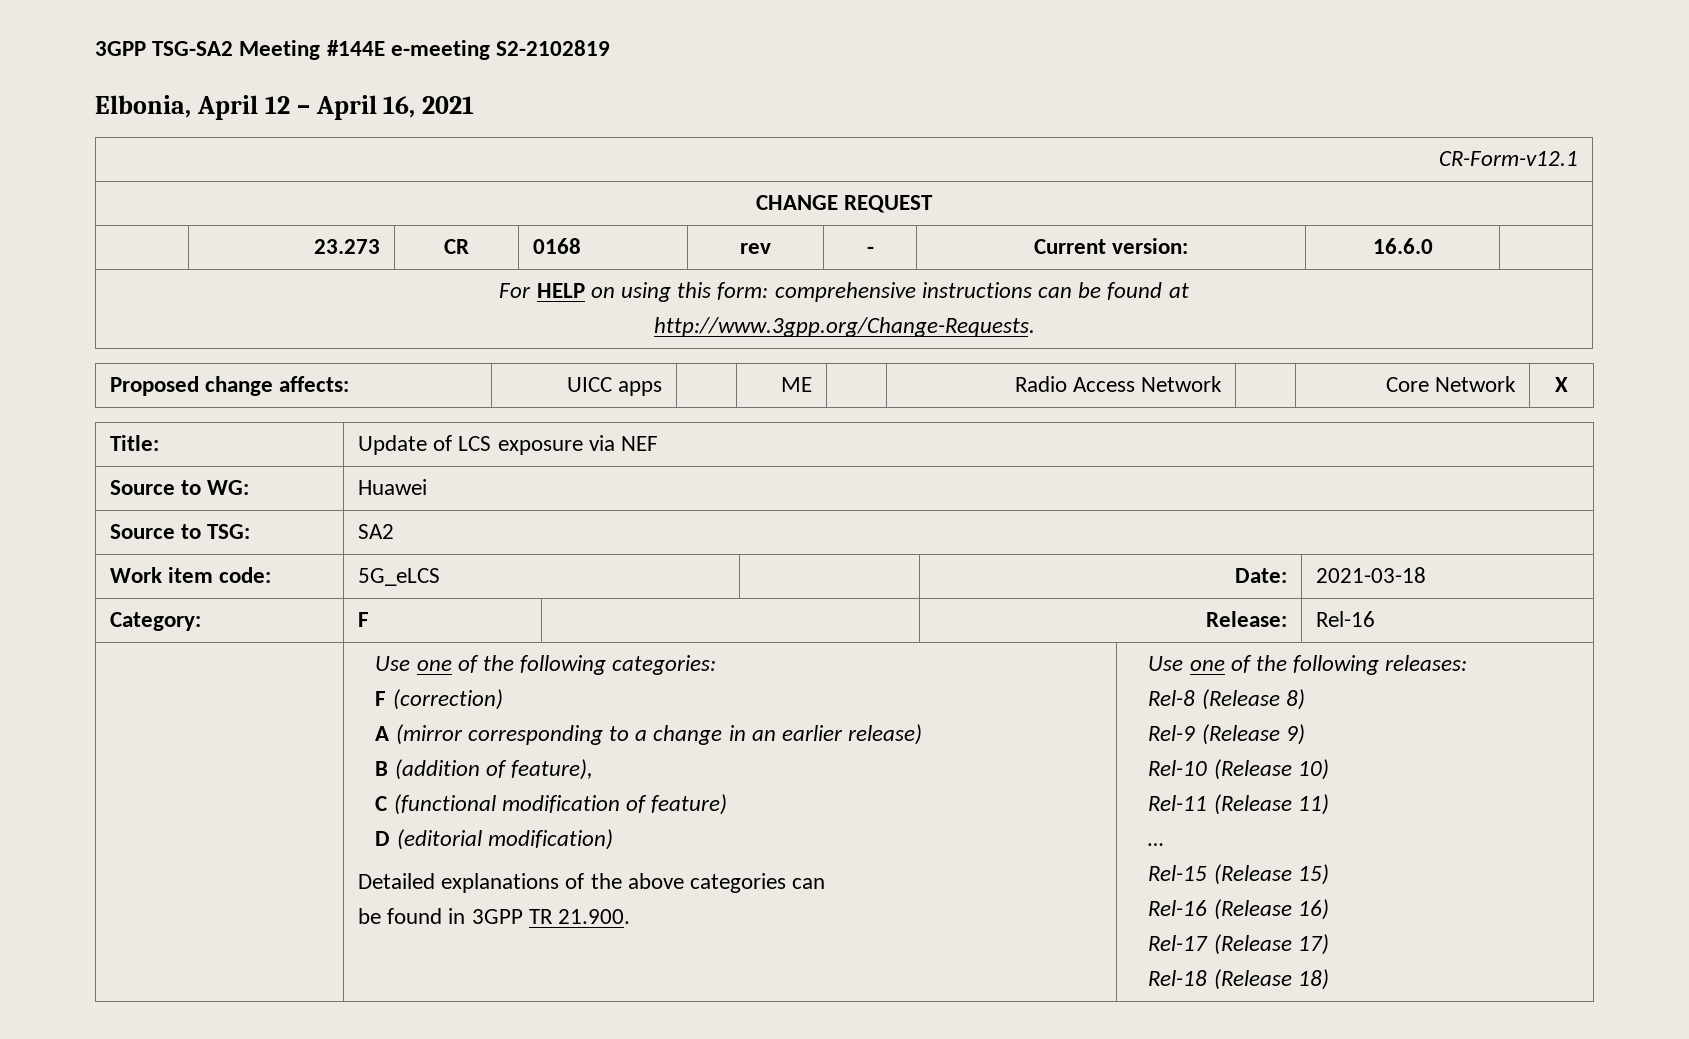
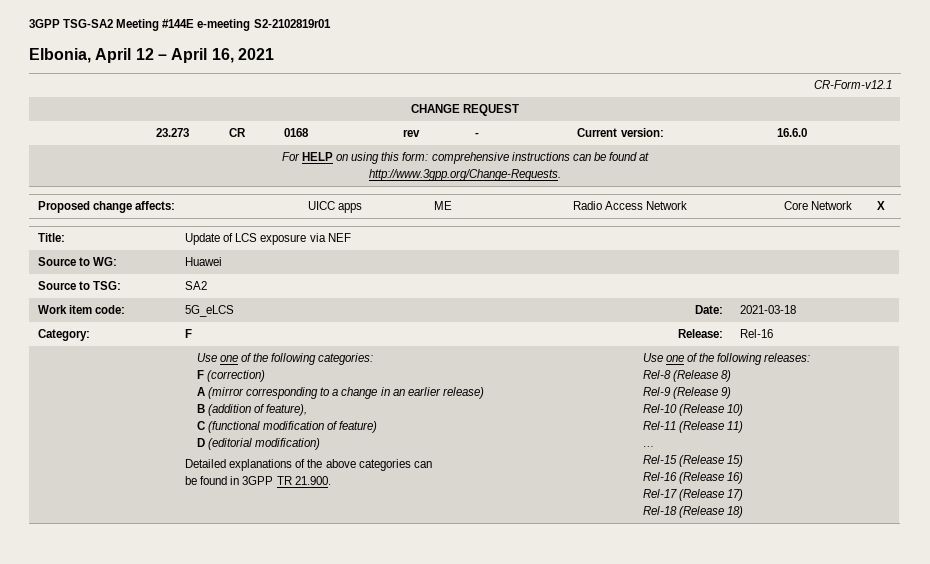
- 3GPP TSG-SA2 Meeting #144E e-meeting S2-2102819
+ 3GPP TSG-SA2 Meeting #144E e-meeting S2-2102819r01

